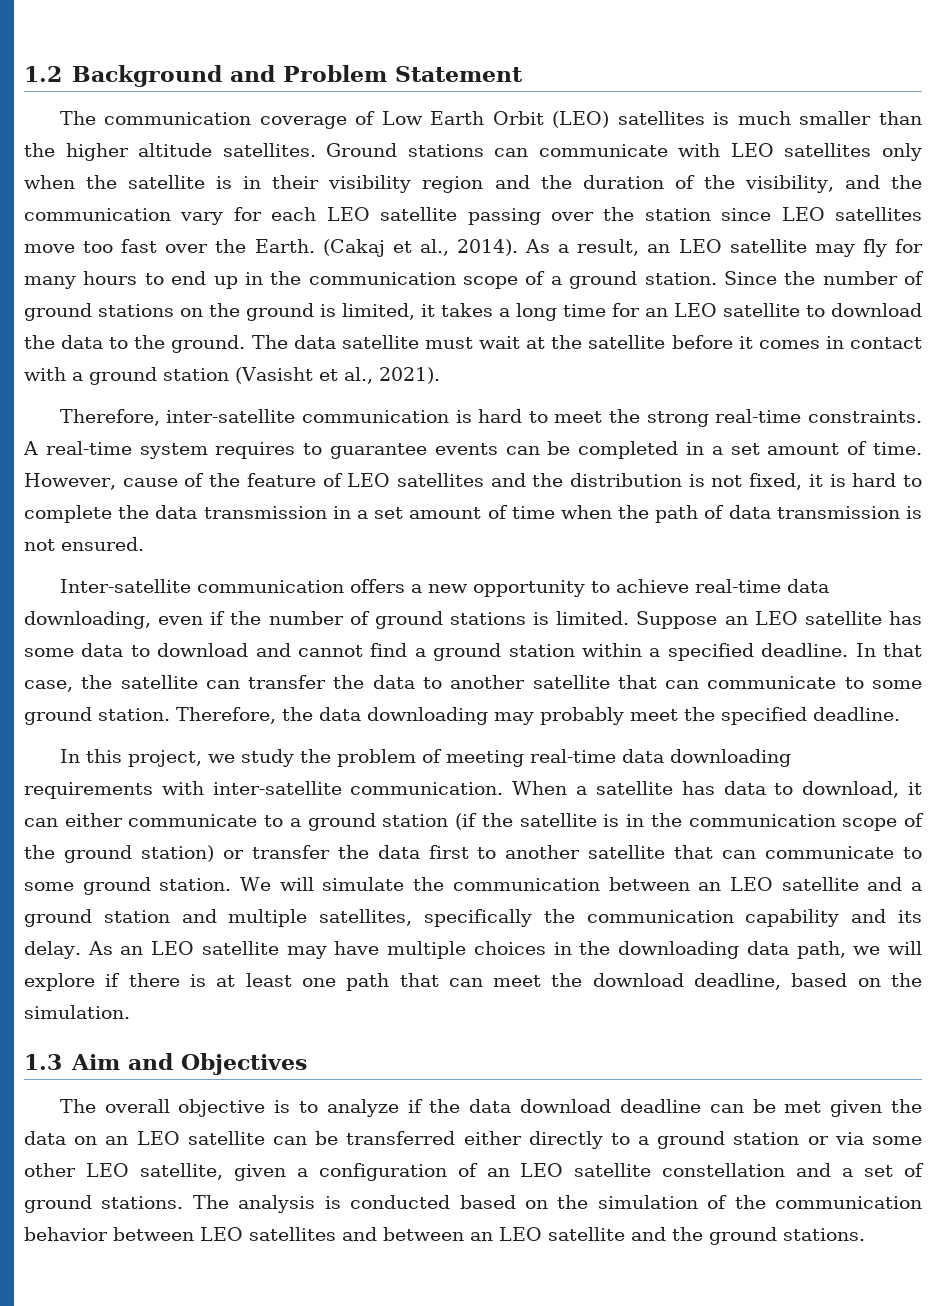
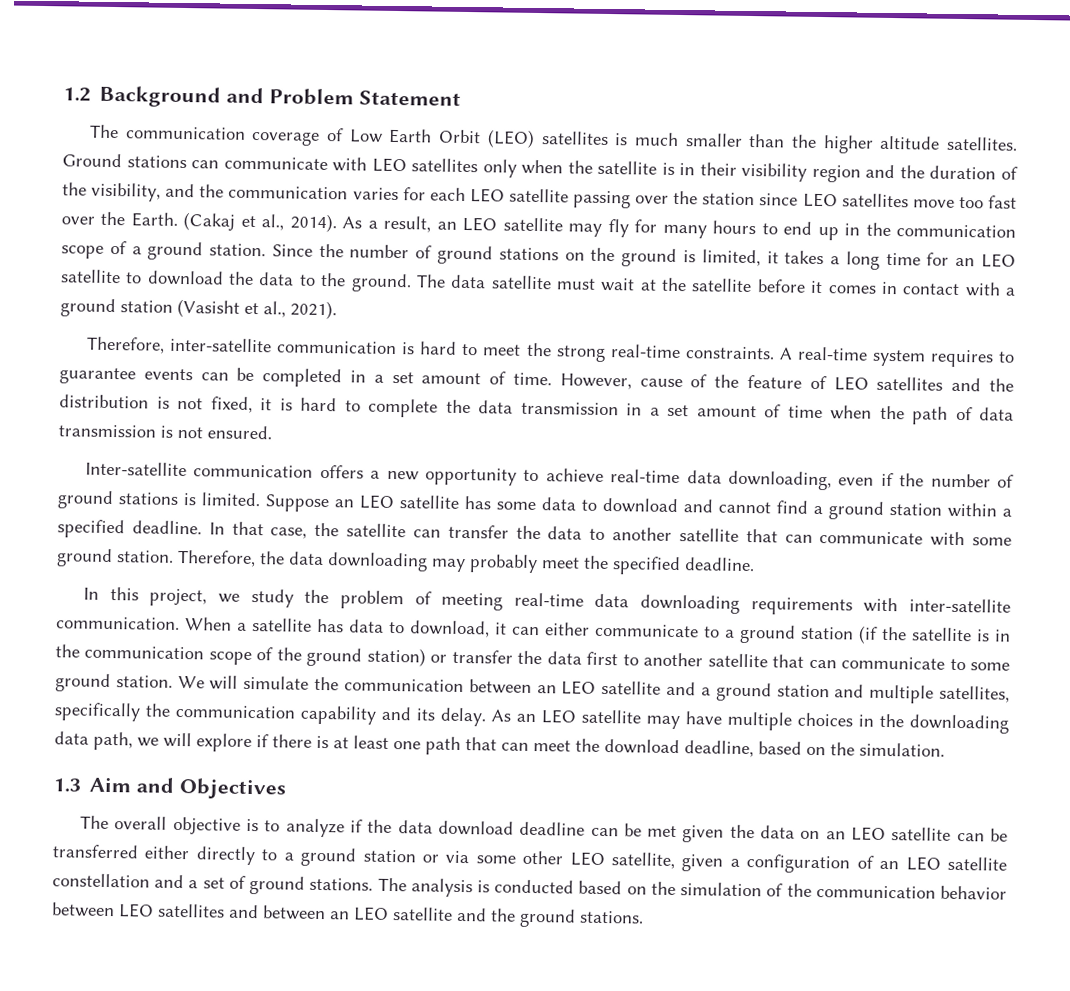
- Ground stations can communicate with LEO satellites only when the satellite is in their visibility region and the duration of the visibility, and the communication vary for each LEO satellite passing over the station since LEO satellites move too fast over the Earth.
+ Ground stations can communicate with LEO satellites only when the satellite is in their visibility region and the duration of the visibility, and the communication varies for each LEO satellite passing over the station since LEO satellites move too fast over the Earth.
- In that case, the satellite can transfer the data to another satellite that can communicate to some ground station.
+ In that case, the satellite can transfer the data to another satellite that can communicate with some ground station.

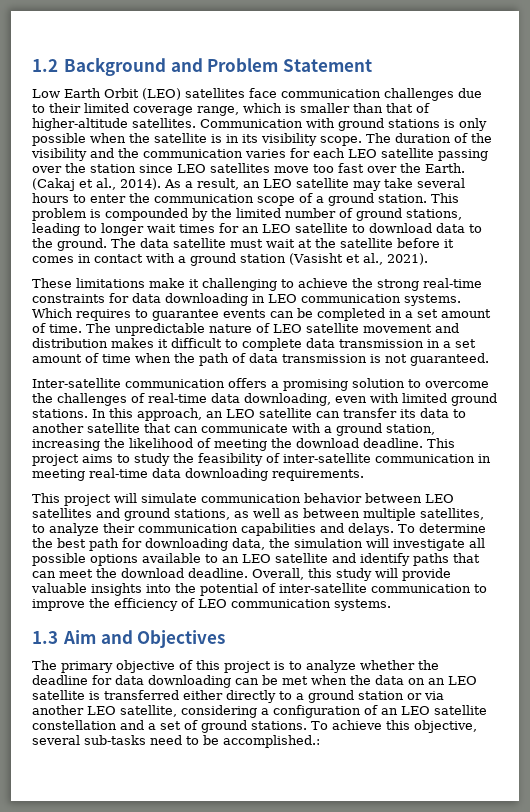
- The communication coverage of Low Earth Orbit (LEO) satellites is much smaller than the higher altitude satellites. Ground stations can communicate with LEO satellites only when the satellite is in their visibility region and the duration of the visibility, and the communication varies for each LEO satellite passing over the station since LEO satellites move too fast over the Earth.
+ Low Earth Orbit (LEO) satellites face communication challenges due to their limited coverage range, which is smaller than that of higher-altitude satellites. Communication with ground stations is only possible when the satellite is in its visibility scope. The duration of the visibility and the communication varies for each LEO satellite passing over the station since LEO satellites move too fast over the Earth.
- As a result, an LEO satellite may fly for many hours to end up in the communication scope of a ground station.
+ As a result, an LEO satellite may take several hours to enter the communication scope of a ground station.
- Since the number of ground stations on the ground is limited, it takes a long time for an LEO satellite to download the data to the ground.
+ This problem is compounded by the limited number of ground stations, leading to longer wait times for an LEO satellite to download data to the ground.
- Therefore, inter-satellite communication is hard to meet the strong real-time constraints. A real-time system requires to guarantee events can be completed in a set amount of time.
+ These limitations make it challenging to achieve the strong real-time constraints for data downloading in LEO communication systems. Which requires to guarantee events can be completed in a set amount of time.
- However, cause of the feature of LEO satellites and the distribution is not fixed, it is hard to complete the data transmission in a set amount of time when the path of data transmission is not ensured.
+ The unpredictable nature of LEO satellite movement and distribution makes it difficult to complete data transmission in a set amount of time when the path of data transmission is not guaranteed.
- Inter-satellite communication offers a new opportunity to achieve real-time data downloading, even if the number of ground stations is limited. Suppose an LEO satellite has some data to download and cannot find a ground station within a specified deadline. In that case, the satellite can transfer the data to another satellite that can communicate with some ground station. Therefore, the data downloading may probably meet the specified deadline.
- In this project, we study the problem of meeting real-time data downloading requirements with inter-satellite communication. When a satellite has data to download, it can either communicate to a ground station (if the satellite is in the communication scope of the ground station) or transfer the data first to another satellite that can communicate to some ground station. We will simulate the communication between an LEO satellite and a ground station and multiple satellites, specifically the communication capability and its delay. As an LEO satellite may have multiple choices in the downloading data path, we will explore if there is at least one path that can meet the download deadline, based on the simulation.
+ Inter-satellite communication offers a promising solution to overcome the challenges of real-time data downloading, even with limited ground stations. In this approach, an LEO satellite can transfer its data to another satellite that can communicate with a ground station, increasing the likelihood of meeting the download deadline. This project aims to study the feasibility of inter-satellite communication in meeting real-time data downloading requirements.
+ This project will simulate communication behavior between LEO satellites and ground stations, as well as between multiple satellites, to analyze their communication capabilities and delays. To determine the best path for downloading data, the simulation will investigate all possible options available to an LEO satellite and identify paths that can meet the download deadline. Overall, this study will provide valuable insights into the potential of inter-satellite communication to improve the efficiency of LEO communication systems.
- The overall objective is to analyze if the data download deadline can be met given the data on an LEO satellite can be transferred either directly to a ground station or via some other LEO satellite, given a configuration of an LEO satellite constellation and a set of ground stations.
+ The primary objective of this project is to analyze whether the deadline for data downloading can be met when the data on an LEO satellite is transferred either directly to a ground station or via another LEO satellite, considering a configuration of an LEO satellite constellation and a set of ground stations.
- The analysis is conducted based on the simulation of the communication behavior between LEO satellites and between an LEO satellite and the ground stations.
+ To achieve this objective, several sub-tasks need to be accomplished.:

